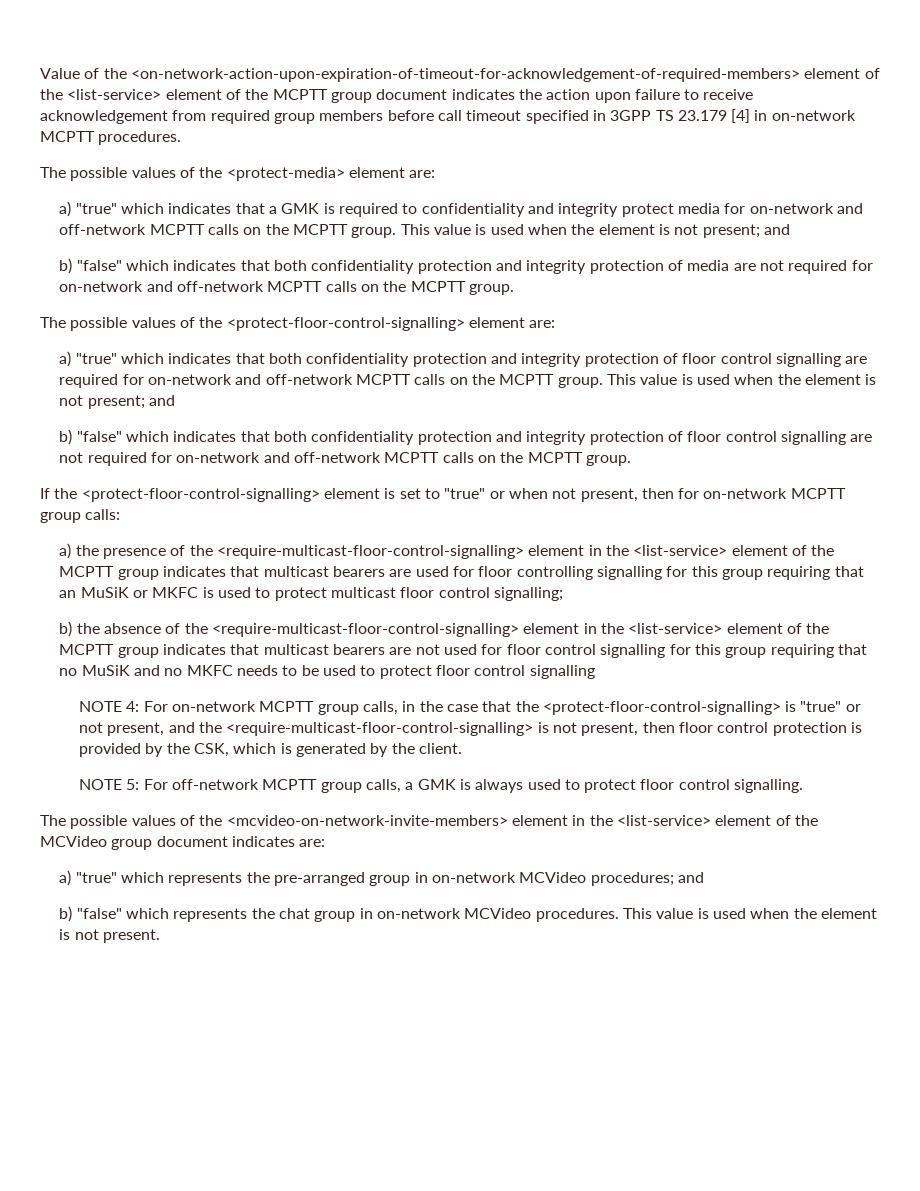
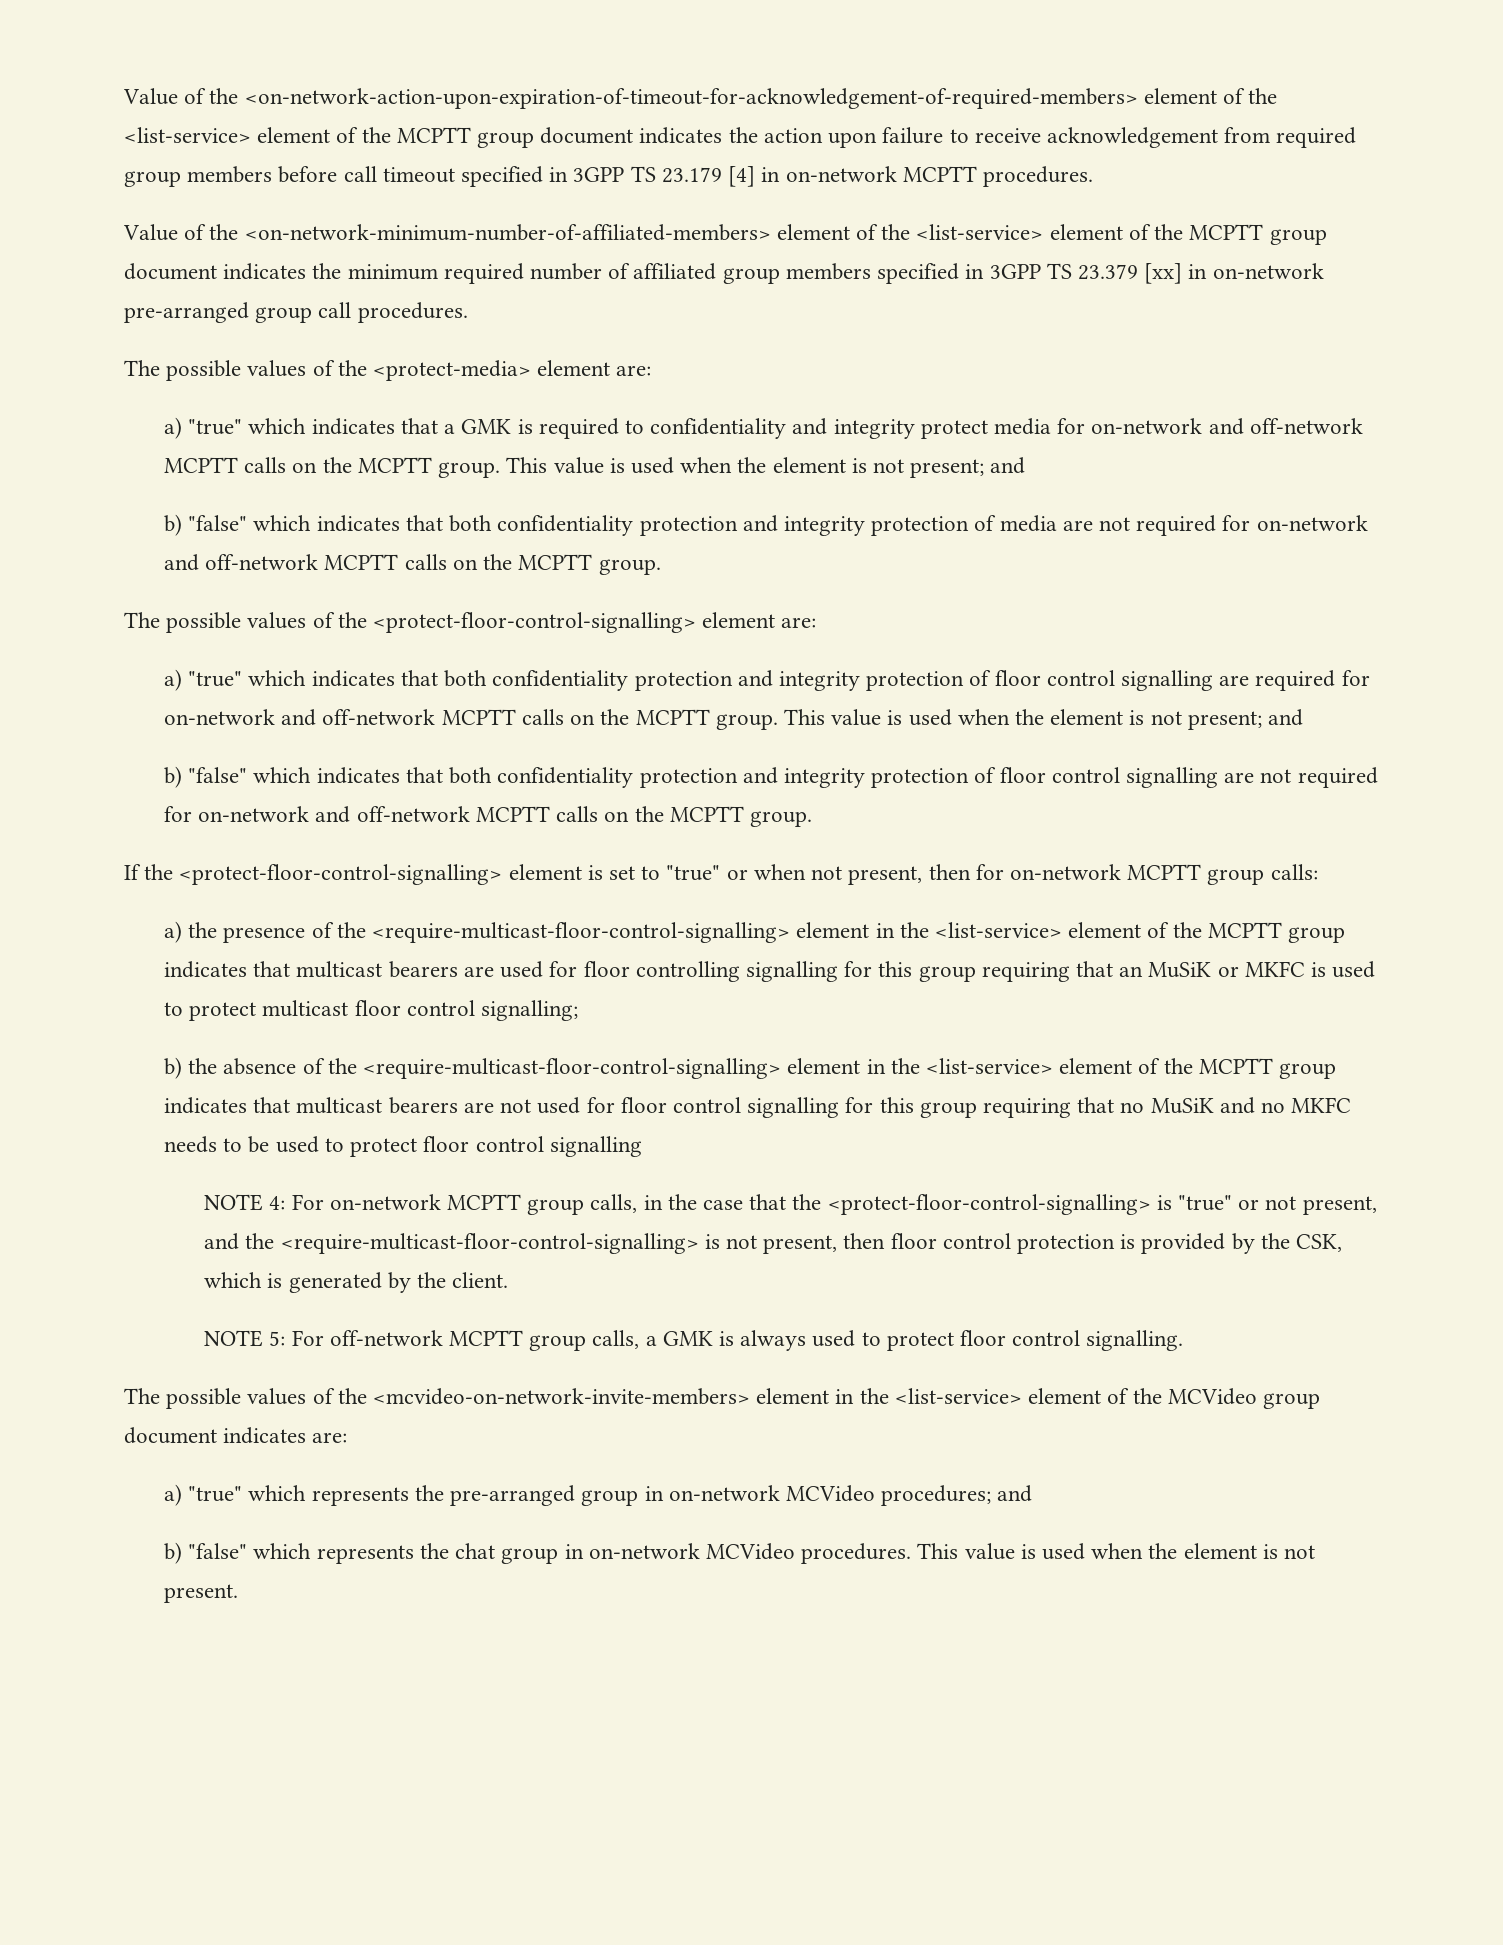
+ Value of the <on-network-minimum-number-of-affiliated-members> element of the <list-service> element of the MCPTT group document indicates the minimum required number of affiliated group members specified in 3GPP TS 23.379 [xx] in on-network pre-arranged group call procedures.

